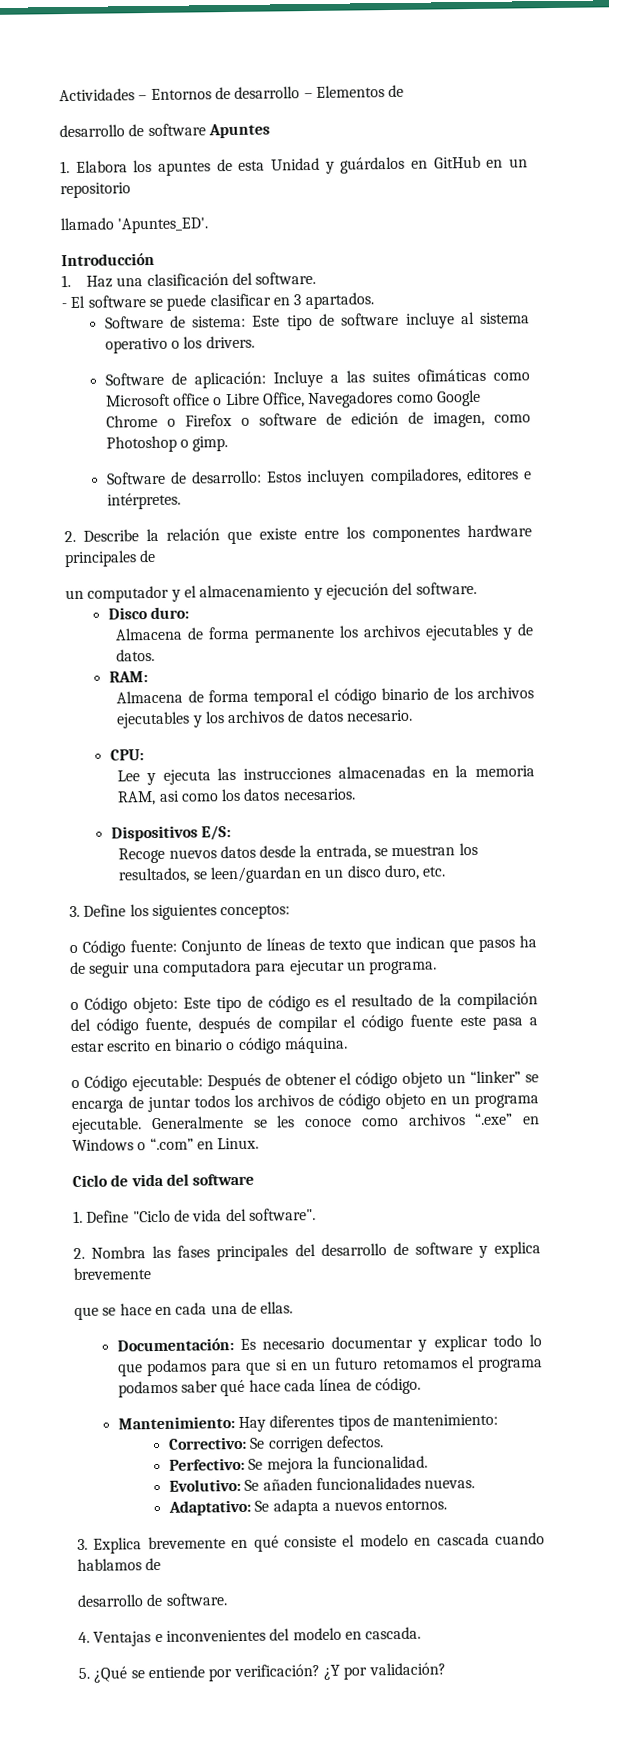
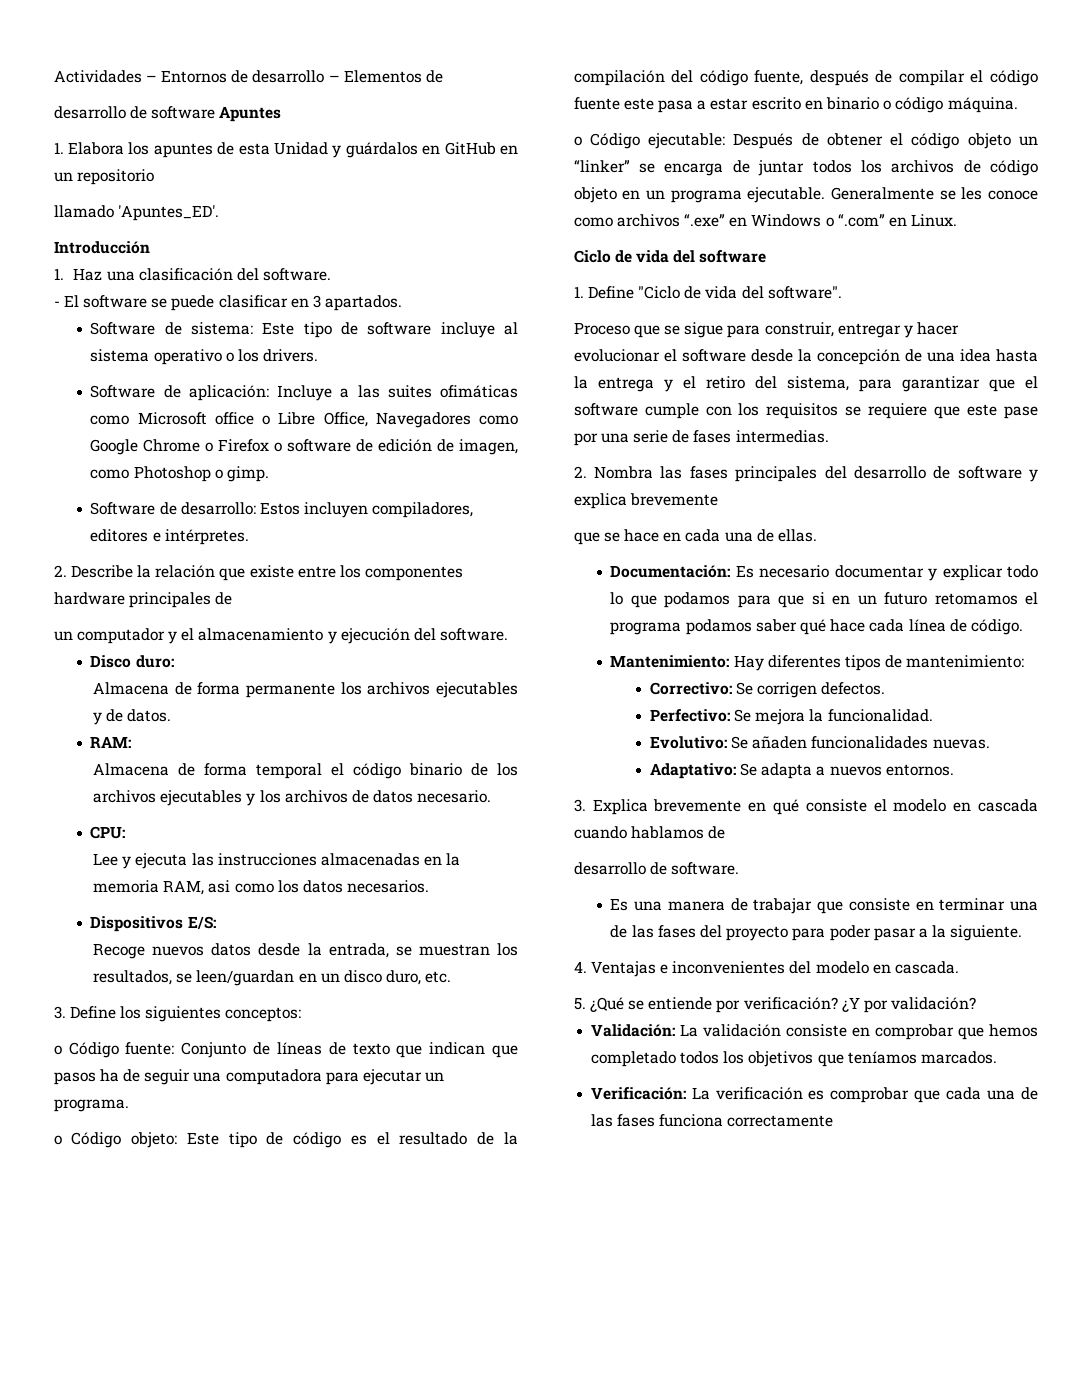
+ Proceso que se sigue para construir, entregar y hacer evolucionar el software desde la concepción de una idea hasta la entrega y el retiro del sistema, para garantizar que el software cumple con los requisitos se requiere que este pase por una serie de fases intermedias.
+ Es una manera de trabajar que consiste en terminar una de las fases del proyecto para poder pasar a la siguiente.
+ Validación: La validación consiste en comprobar que hemos completado todos los objetivos que teníamos marcados.
+ Verificación: La verificación es comprobar que cada una de las fases funciona correctamente

